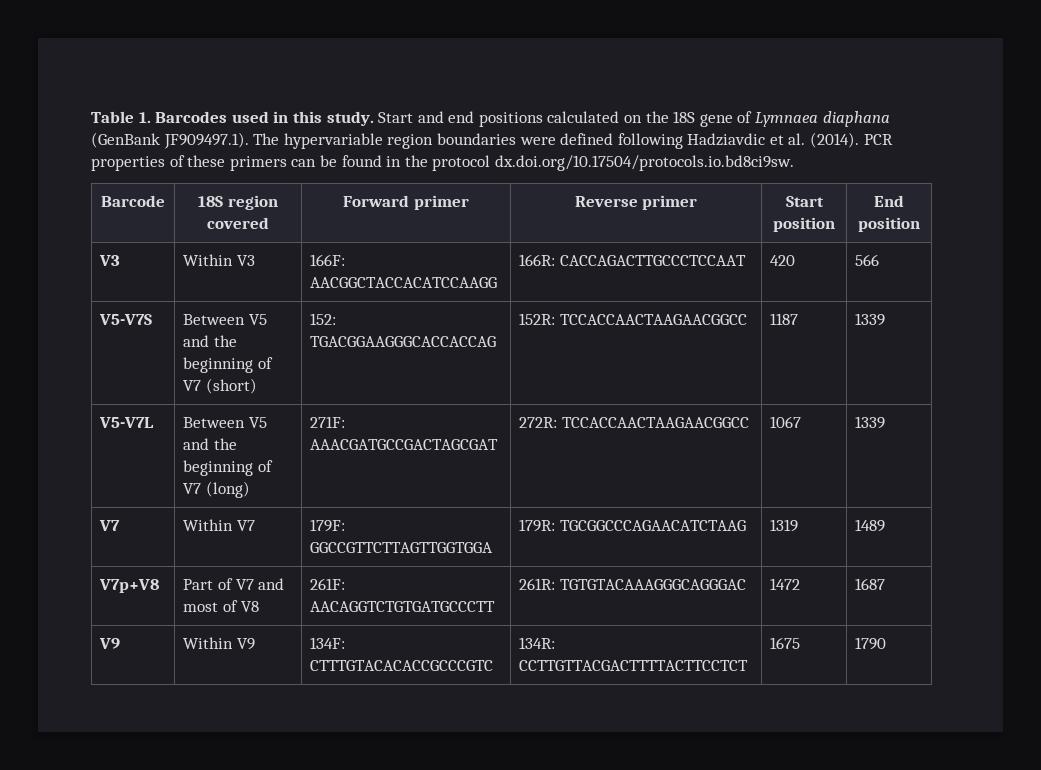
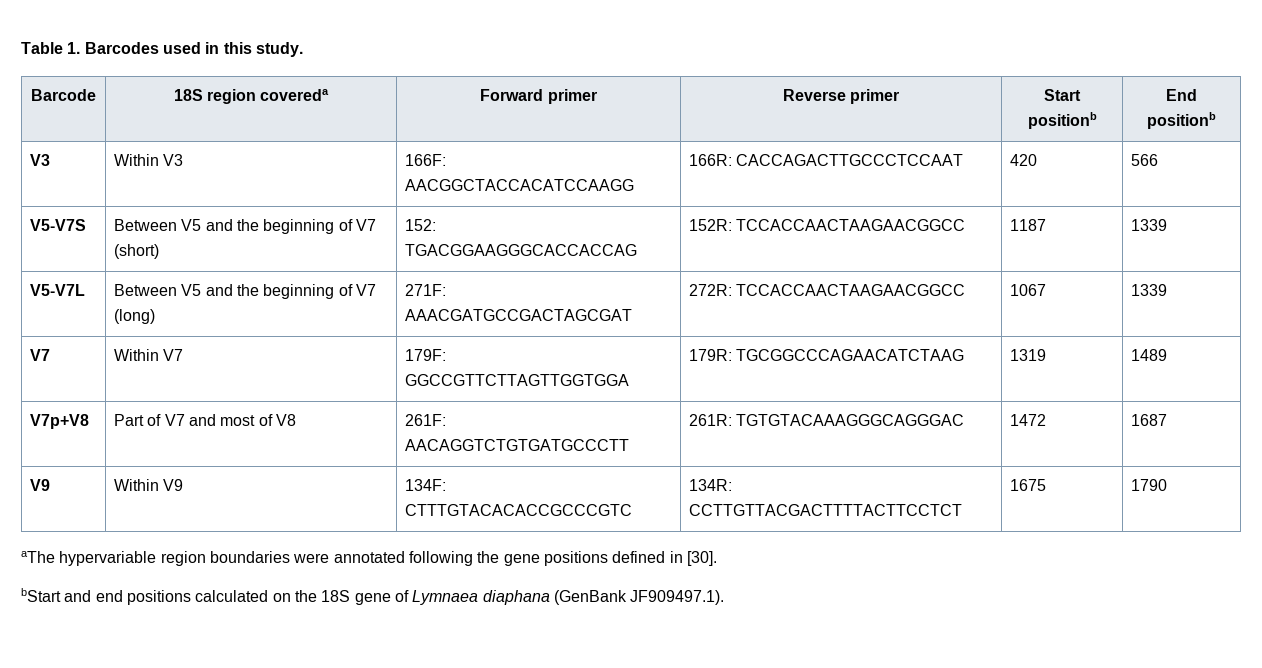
- Start and end positions calculated on the 18S gene of Lymnaea diaphana (GenBank JF909497.1). The hypervariable region boundaries were defined following Hadziavdic et al. (2014). PCR properties of these primers can be found in the protocol dx.doi.org/10.17504/protocols.io.bd8ci9sw.
- Barcode | 18S region covered | Forward primer | Reverse primer | Start position | End position
+ Barcode | 18S region covereda | Forward primer | Reverse primer | Start positionb | End positionb
+ aThe hypervariable region boundaries were annotated following the gene positions defined in [30].
+ bStart and end positions calculated on the 18S gene of Lymnaea diaphana (GenBank JF909497.1).

